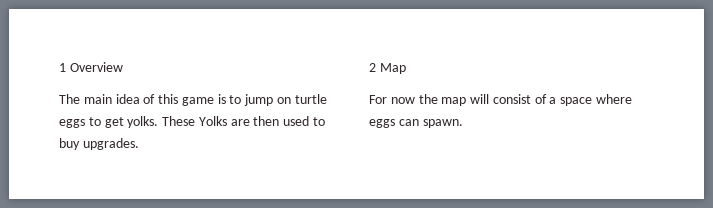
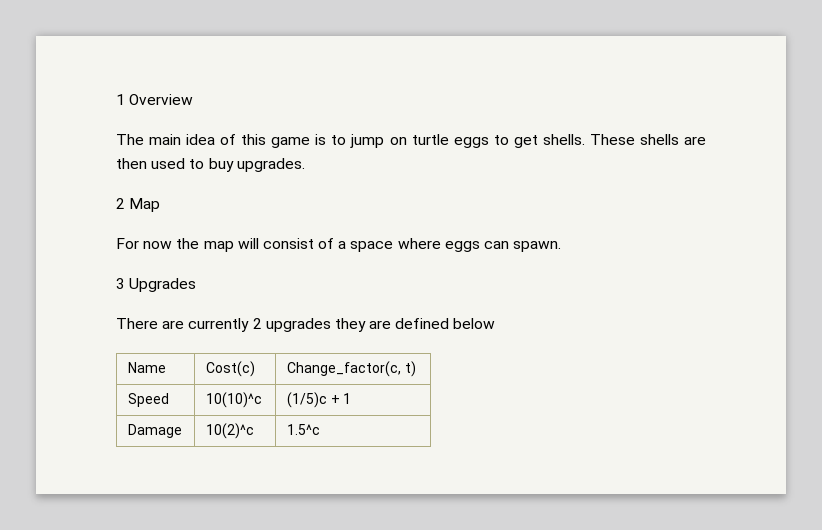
- The main idea of this game is to jump on turtle eggs to get yolks. These Yolks are then used to buy upgrades.
+ The main idea of this game is to jump on turtle eggs to get shells. These shells are then used to buy upgrades.
+ 3 Upgrades
+ There are currently 2 upgrades they are defined below
+ Name | Cost(c) | Change_factor(c, t)
+ Speed | 10(10)^c | (1/5)c + 1
+ Damage | 10(2)^c | 1.5^c

